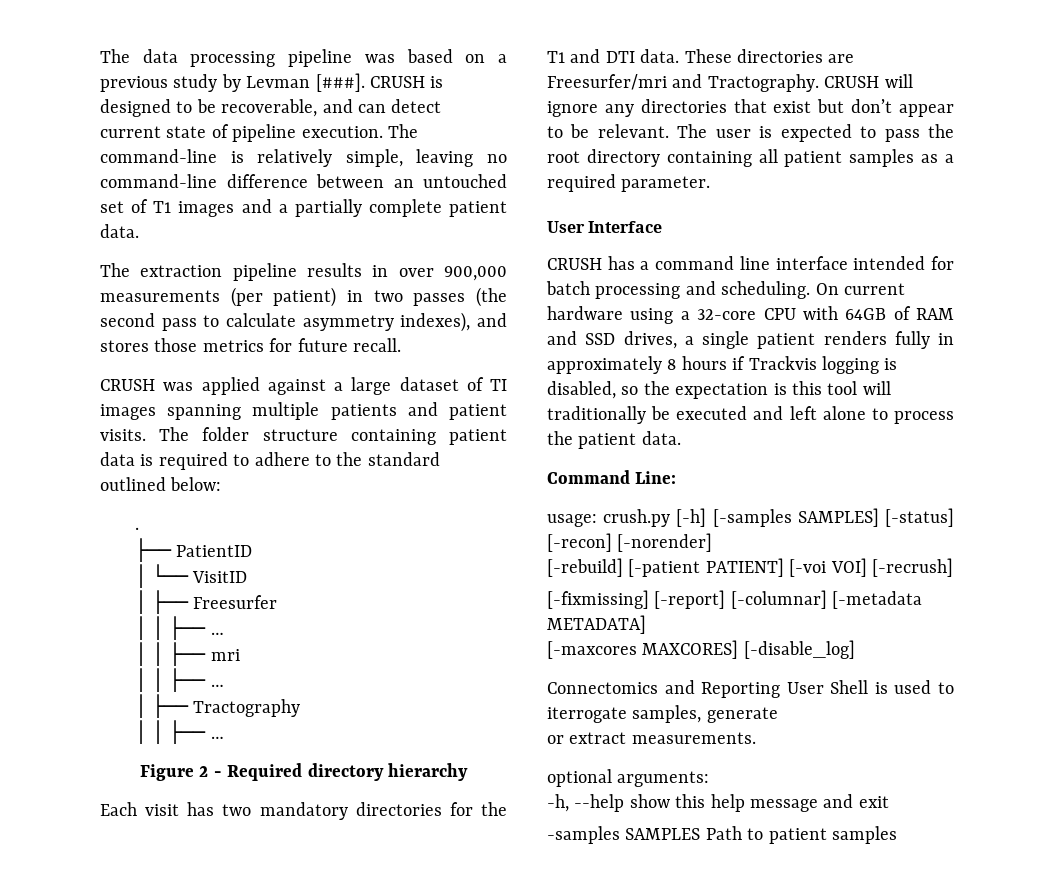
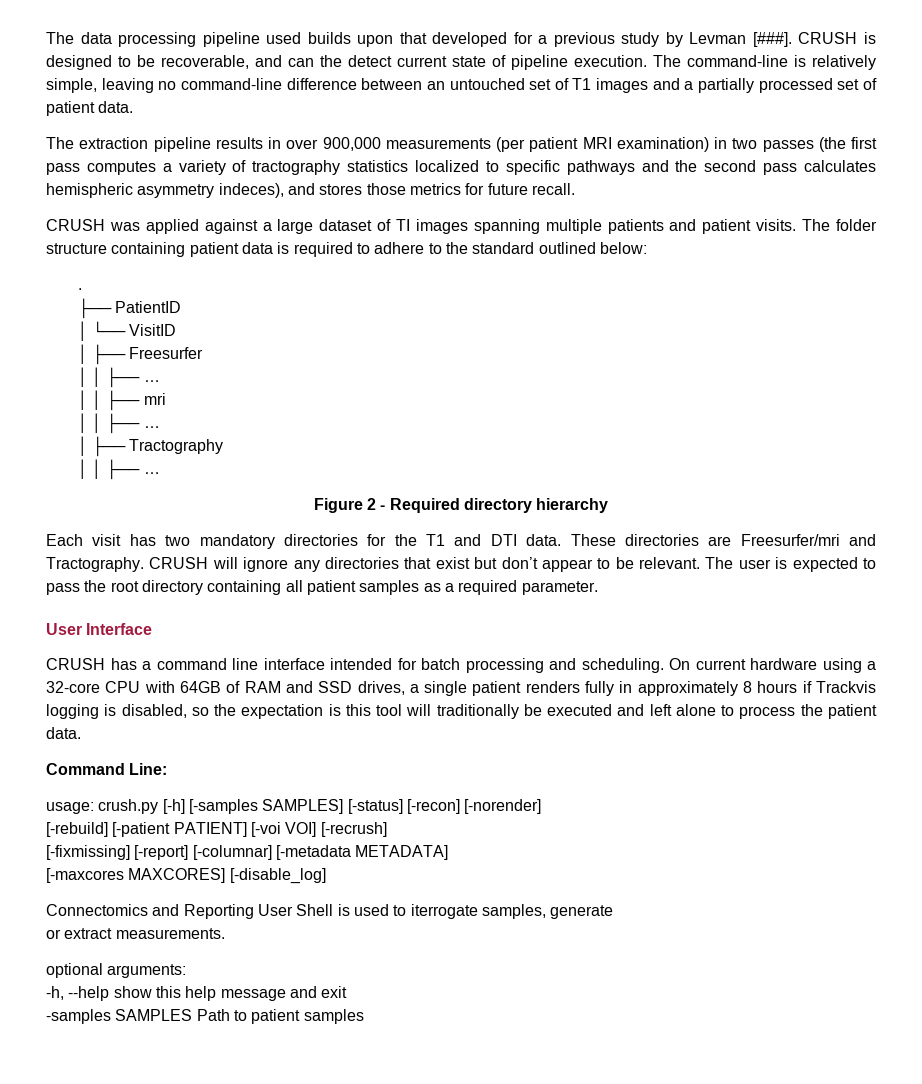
- The data processing pipeline was based on a previous study by Levman [###].
+ The data processing pipeline used builds upon that developed for a previous study by Levman [###].
- CRUSH is designed to be recoverable, and can detect current state of pipeline execution.
+ CRUSH is designed to be recoverable, and can the detect current state of pipeline execution.
- The command-line is relatively simple, leaving no command-line difference between an untouched set of T1 images and a partially complete patient data.
+ The command-line is relatively simple, leaving no command-line difference between an untouched set of T1 images and a partially processed set of patient data.
- The extraction pipeline results in over 900,000 measurements (per patient) in two passes (the second pass to calculate asymmetry indexes), and stores those metrics for future recall.
+ The extraction pipeline results in over 900,000 measurements (per patient MRI examination) in two passes (the first pass computes a variety of tractography statistics localized to specific pathways and the second pass calculates hemispheric asymmetry indeces), and stores those metrics for future recall.

